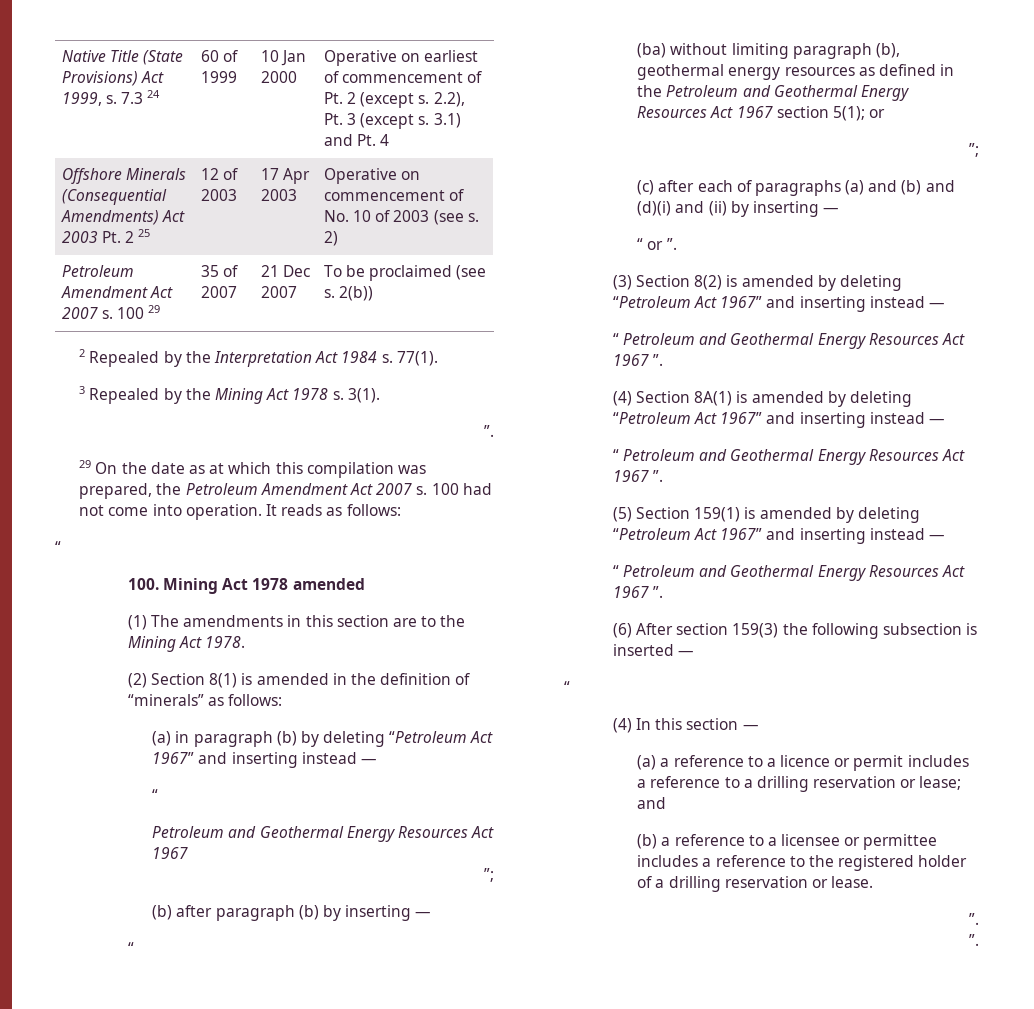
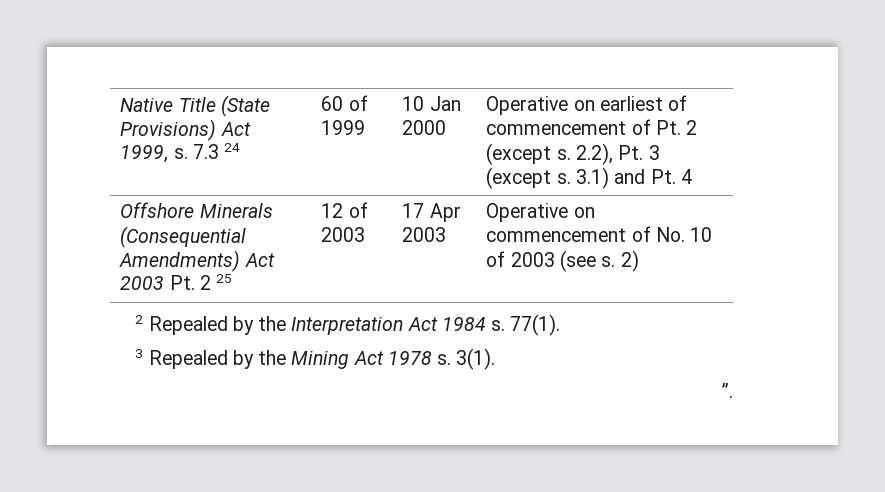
- Petroleum Amendment Act 2007 s. 100 29 | 35 of 2007 | 21 Dec 2007 | To be proclaimed (see s. 2(b))
- 29 On the date as at which this compilation was prepared, the Petroleum Amendment Act 2007 s. 100 had not come into operation. It reads as follows:
- “
- 100. Mining Act 1978 amended
- (1) The amendments in this section are to the Mining Act 1978.
- (2) Section 8(1) is amended in the definition of “minerals” as follows:
- (a) in paragraph (b) by deleting “Petroleum Act 1967” and inserting instead —
- “
- Petroleum and Geothermal Energy Resources Act 1967
- ”;
- (b) after paragraph (b) by inserting —
- “
- (ba) without limiting paragraph (b), geothermal energy resources as defined in the Petroleum and Geothermal Energy Resources Act 1967 section 5(1); or
- ”;
- (c) after each of paragraphs (a) and (b) and (d)(i) and (ii) by inserting —
- “ or ”.
- (3) Section 8(2) is amended by deleting “Petroleum Act 1967” and inserting instead —
- “ Petroleum and Geothermal Energy Resources Act 1967 ”.
- (4) Section 8A(1) is amended by deleting “Petroleum Act 1967” and inserting instead —
- “ Petroleum and Geothermal Energy Resources Act 1967 ”.
- (5) Section 159(1) is amended by deleting “Petroleum Act 1967” and inserting instead —
- “ Petroleum and Geothermal Energy Resources Act 1967 ”.
- (6) After section 159(3) the following subsection is inserted —
- “
- (4) In this section —
- (a) a reference to a licence or permit includes a reference to a drilling reservation or lease; and
- (b) a reference to a licensee or permittee includes a reference to the registered holder of a drilling reservation or lease.
- ”.
- ”.

